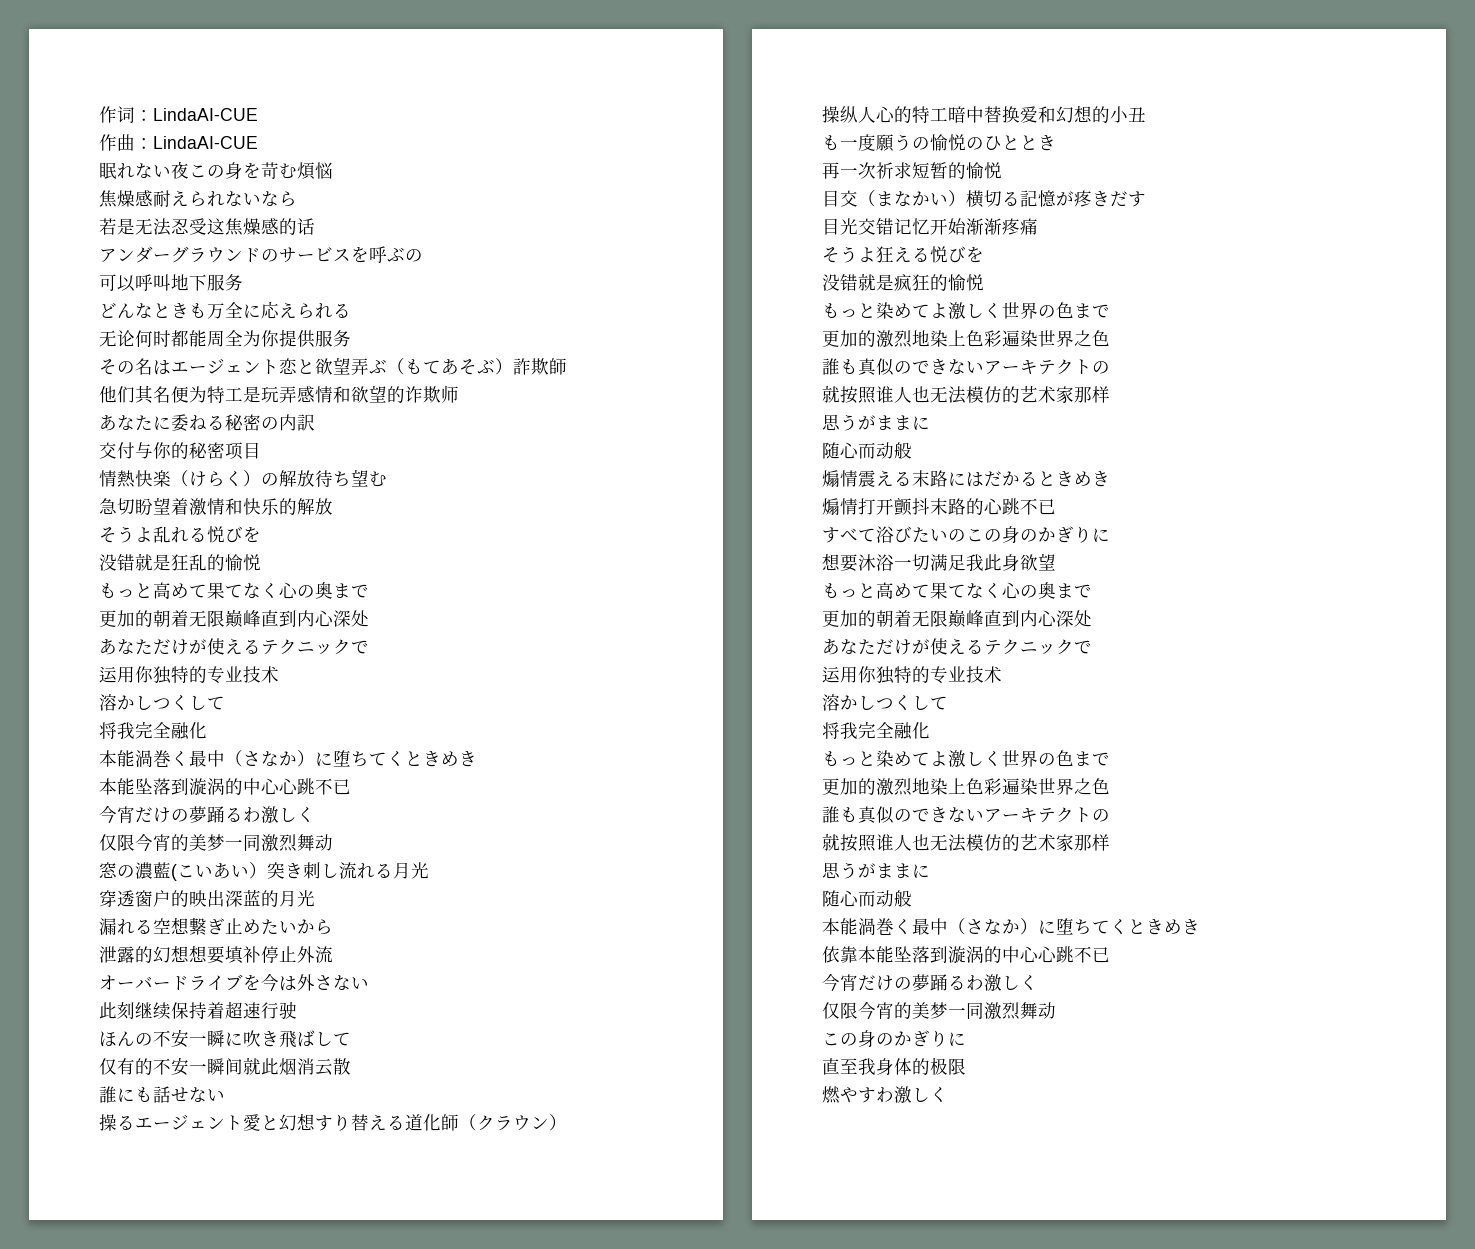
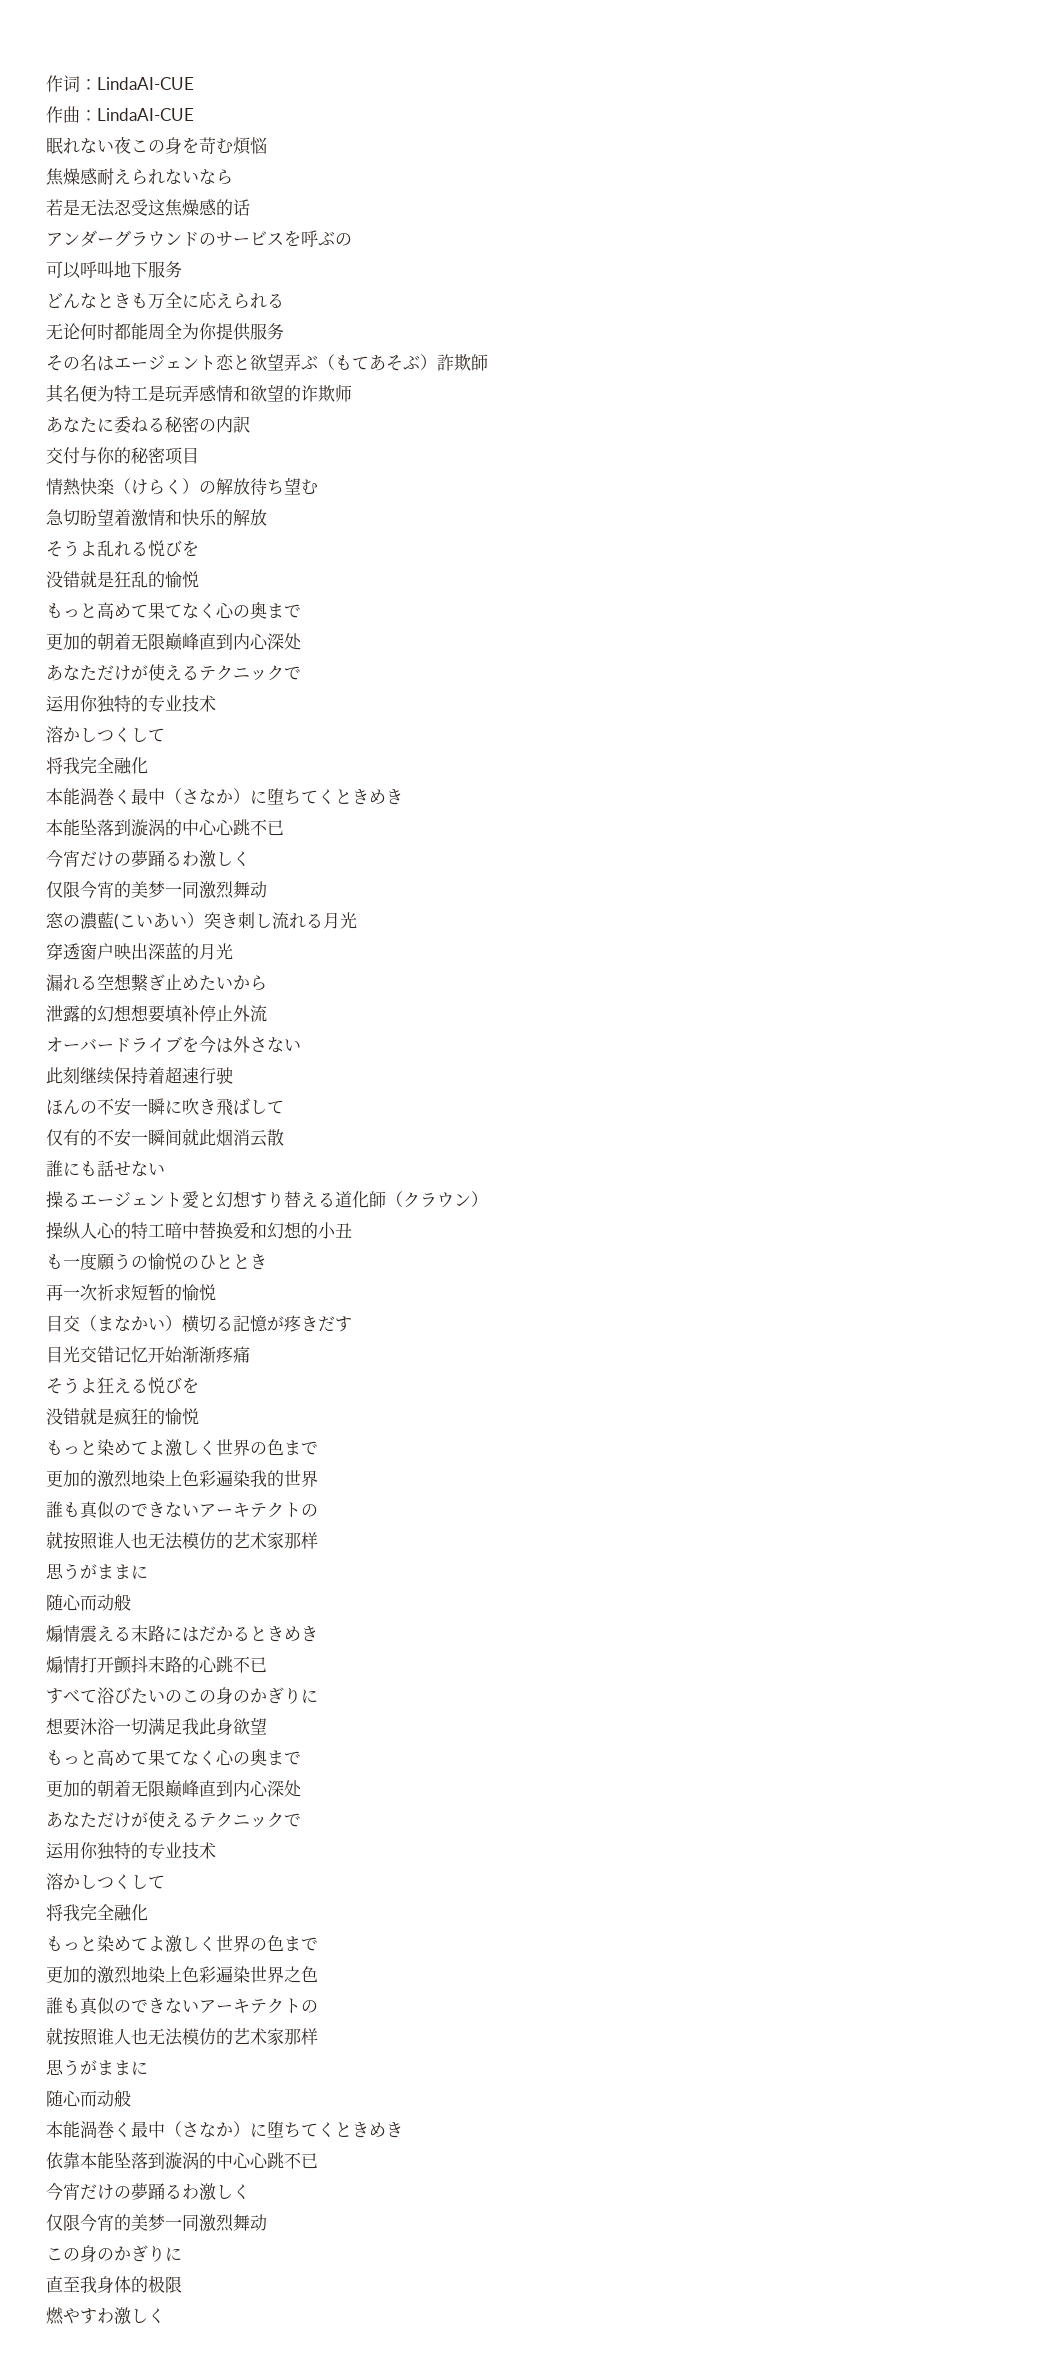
- 他们其名便为特工是玩弄感情和欲望的诈欺师
+ 其名便为特工是玩弄感情和欲望的诈欺师
- 穿透窗户的映出深蓝的月光
+ 穿透窗户映出深蓝的月光
  没错就是疯狂的愉悦
  もっと染めてよ激しく世界の色まで
- 更加的激烈地染上色彩遍染世界之色
+ 更加的激烈地染上色彩遍染我的世界

